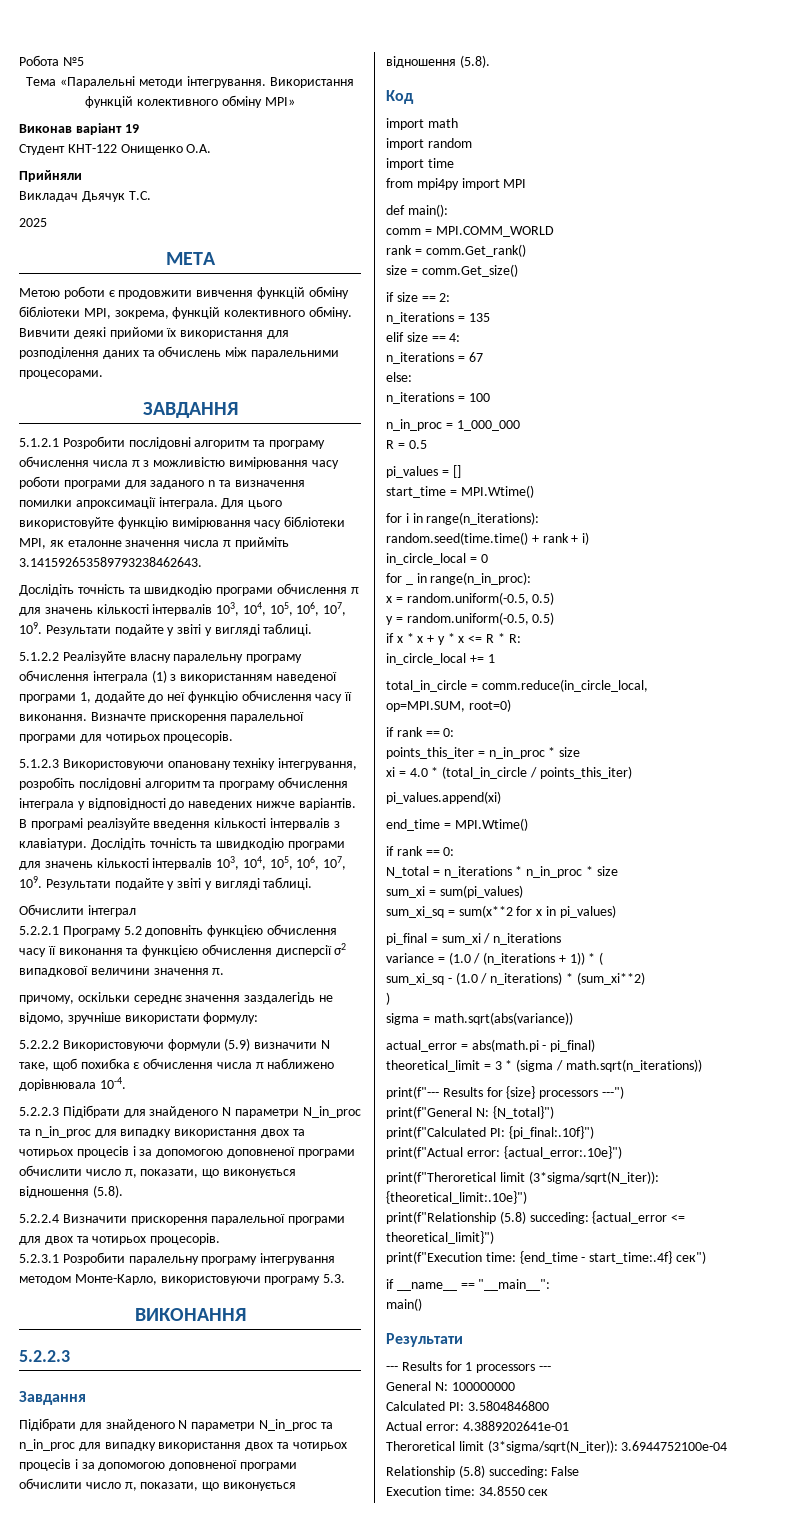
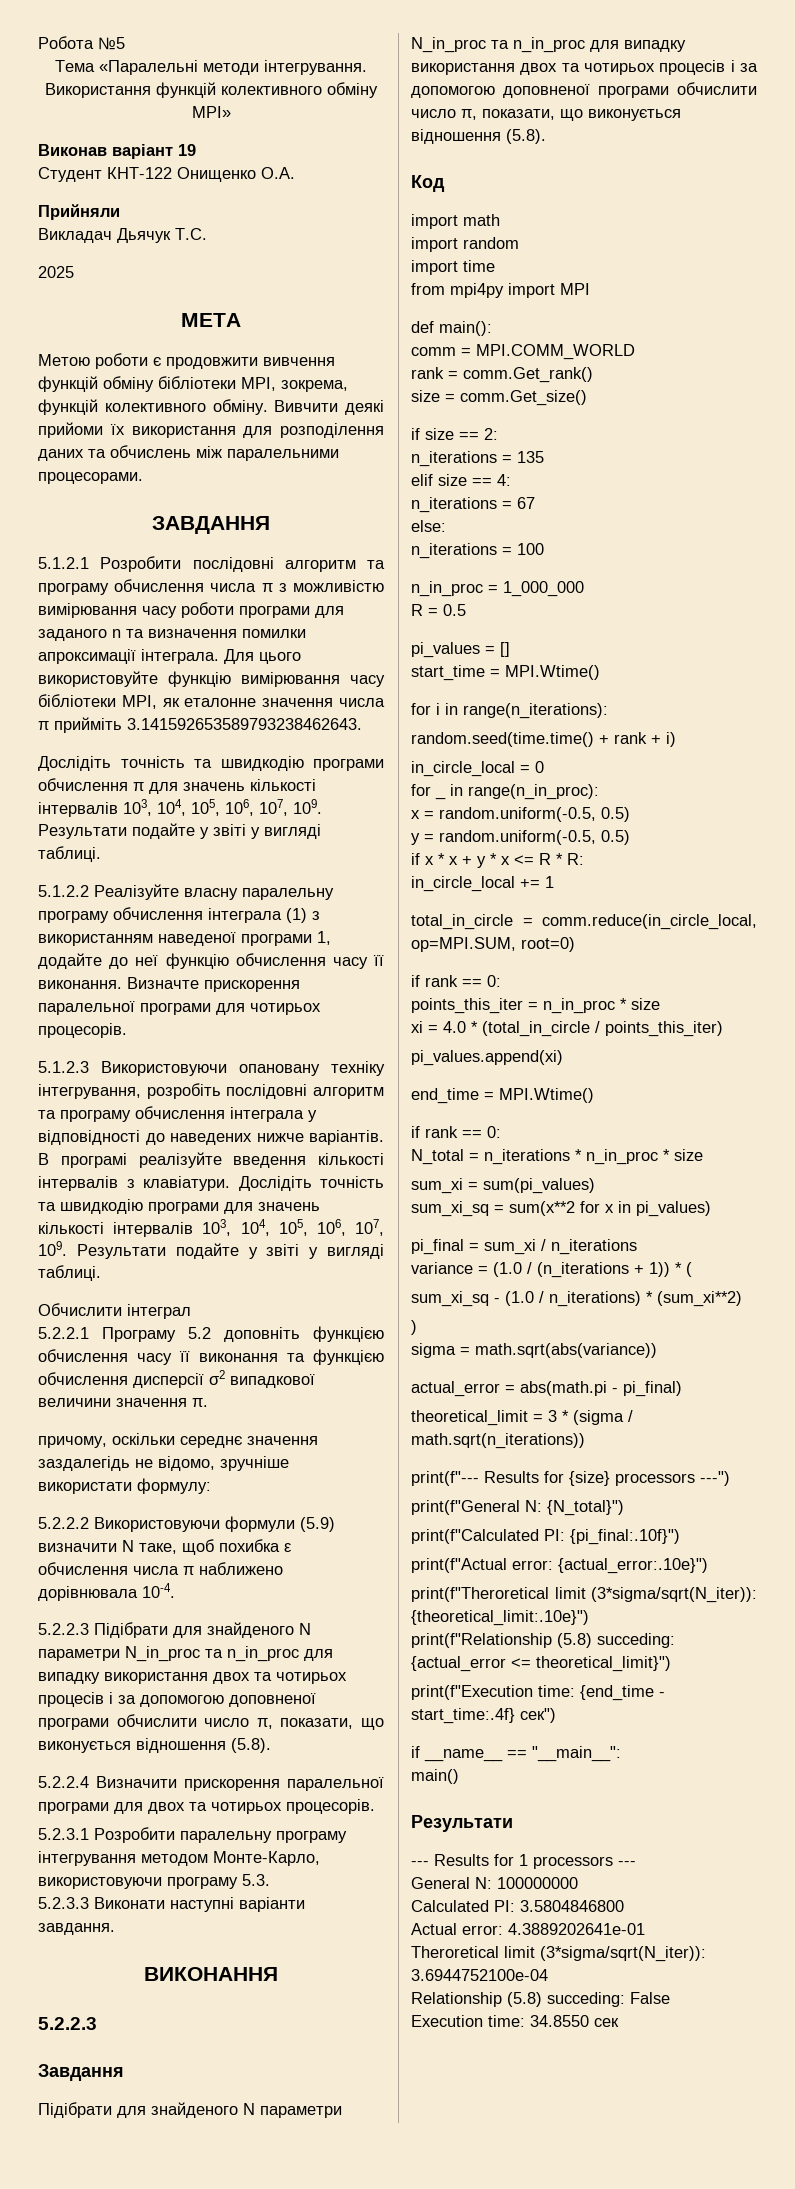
+ 5.2.3.3 Виконати наступні варіанти завдання.

